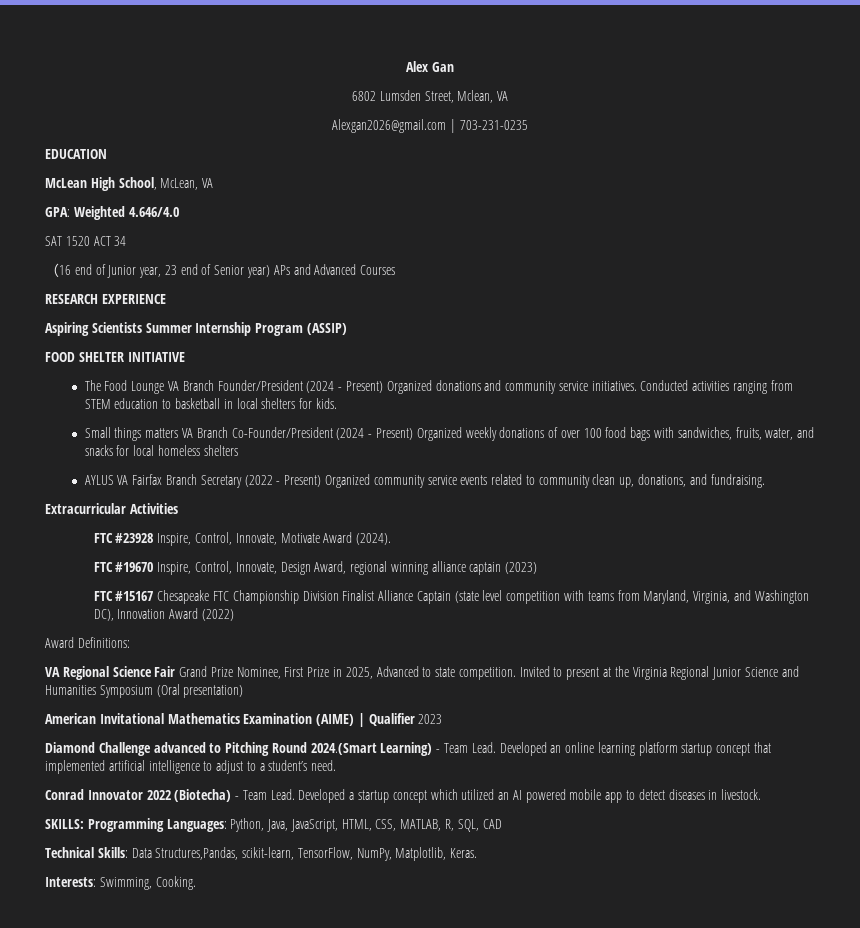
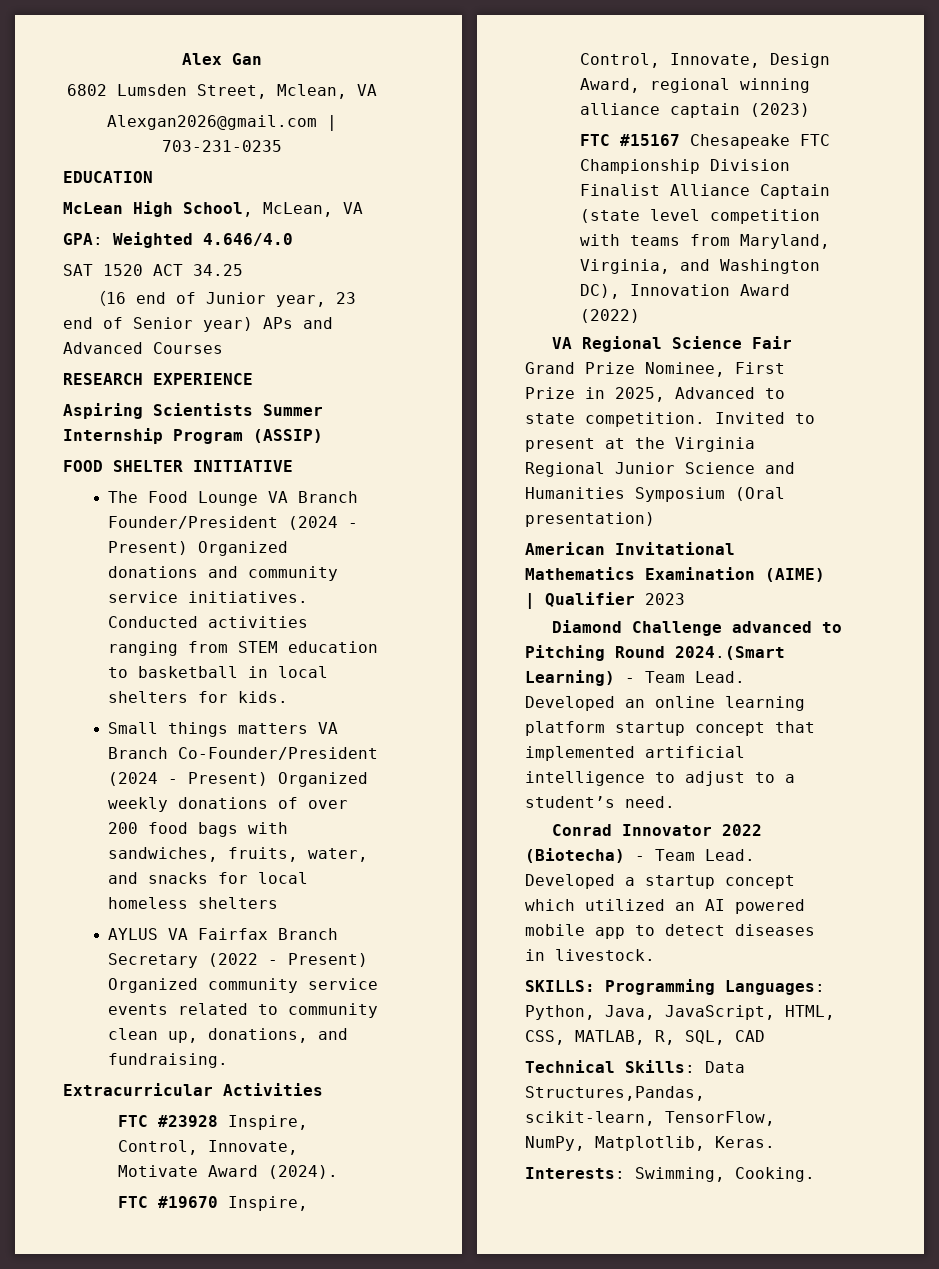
- SAT 1520 ACT 34
+ SAT 1520 ACT 34.25
- Small things matters VA Branch Co-Founder/President (2024 - Present) Organized weekly donations of over 100 food bags with sandwiches, fruits, water, and snacks for local homeless shelters
+ Small things matters VA Branch Co-Founder/President (2024 - Present) Organized weekly donations of over 200 food bags with sandwiches, fruits, water, and snacks for local homeless shelters
- Award Definitions:

